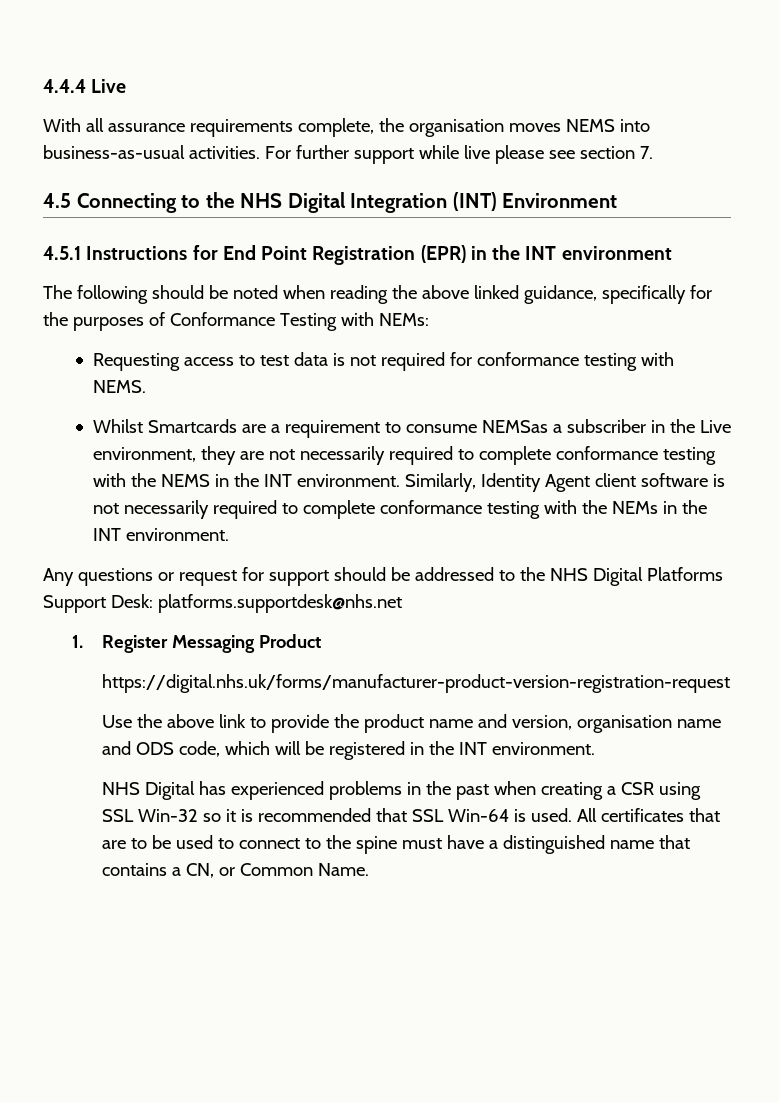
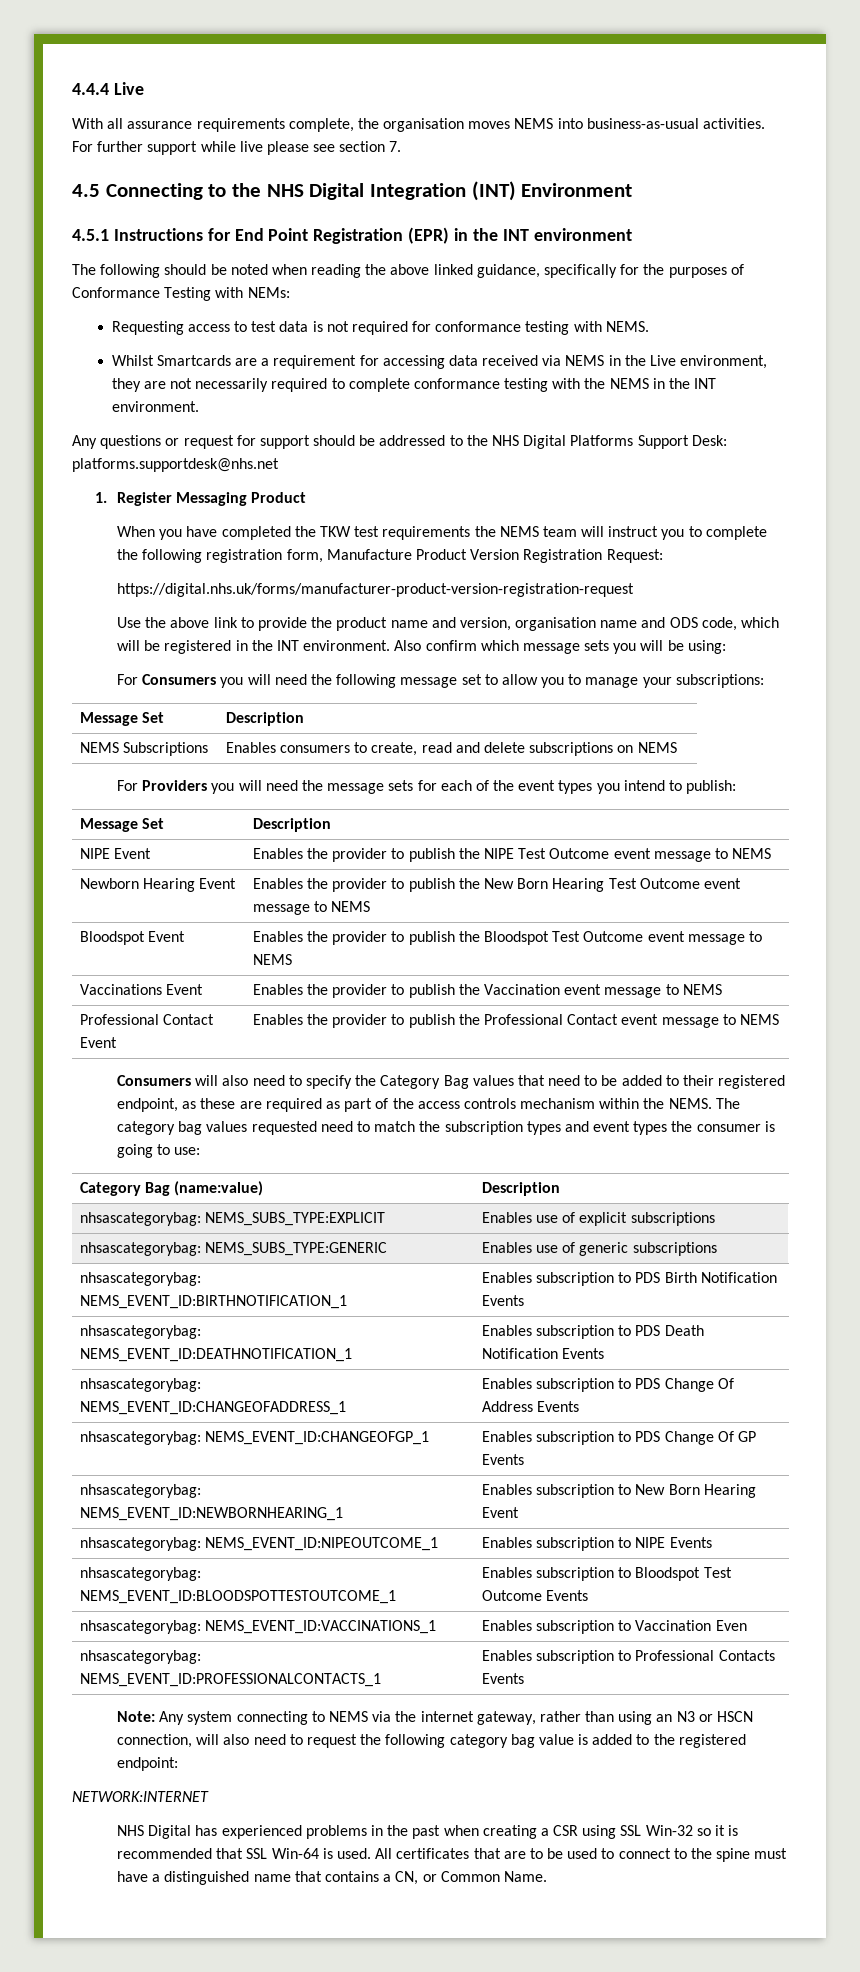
- Whilst Smartcards are a requirement to consume NEMSas a subscriber in the Live environment, they are not necessarily required to complete conformance testing with the NEMS in the INT environment. Similarly, Identity Agent client software is not necessarily required to complete conformance testing with the NEMs in the INT environment.
+ Whilst Smartcards are a requirement for accessing data received via NEMS in the Live environment, they are not necessarily required to complete conformance testing with the NEMS in the INT environment.
+ When you have completed the TKW test requirements the NEMS team will instruct you to complete the following registration form, Manufacture Product Version Registration Request:
+ Also confirm which message sets you will be using:
+ For Consumers you will need the following message set to allow you to manage your subscriptions:
+ Message Set | Description
+ NEMS Subscriptions | Enables consumers to create, read and delete subscriptions on NEMS
+ For Providers you will need the message sets for each of the event types you intend to publish:
+ Message Set | Description
+ NIPE Event | Enables the provider to publish the NIPE Test Outcome event message to NEMS
+ Newborn Hearing Event | Enables the provider to publish the New Born Hearing Test Outcome event message to NEMS
+ Bloodspot Event | Enables the provider to publish the Bloodspot Test Outcome event message to NEMS
+ Vaccinations Event | Enables the provider to publish the Vaccination event message to NEMS
+ Professional Contact Event | Enables the provider to publish the Professional Contact event message to NEMS
+ Consumers will also need to specify the Category Bag values that need to be added to their registered endpoint, as these are required as part of the access controls mechanism within the NEMS. The category bag values requested need to match the subscription types and event types the consumer is going to use:
+ Category Bag (name:value) | Description
+ nhsascategorybag: NEMS_SUBS_TYPE:EXPLICIT | Enables use of explicit subscriptions
+ nhsascategorybag: NEMS_SUBS_TYPE:GENERIC | Enables use of generic subscriptions
+ nhsascategorybag: NEMS_EVENT_ID:BIRTHNOTIFICATION_1 | Enables subscription to PDS Birth Notification Events
+ nhsascategorybag: NEMS_EVENT_ID:DEATHNOTIFICATION_1 | Enables subscription to PDS Death Notification Events
+ nhsascategorybag: NEMS_EVENT_ID:CHANGEOFADDRESS_1 | Enables subscription to PDS Change Of Address Events
+ nhsascategorybag: NEMS_EVENT_ID:CHANGEOFGP_1 | Enables subscription to PDS Change Of GP Events
+ nhsascategorybag: NEMS_EVENT_ID:NEWBORNHEARING_1 | Enables subscription to New Born Hearing Event
+ nhsascategorybag: NEMS_EVENT_ID:NIPEOUTCOME_1 | Enables subscription to NIPE Events
+ nhsascategorybag: NEMS_EVENT_ID:BLOODSPOTTESTOUTCOME_1 | Enables subscription to Bloodspot Test Outcome Events
+ nhsascategorybag: NEMS_EVENT_ID:VACCINATIONS_1 | Enables subscription to Vaccination Even
+ nhsascategorybag: NEMS_EVENT_ID:PROFESSIONALCONTACTS_1 | Enables subscription to Professional Contacts Events
+ Note: Any system connecting to NEMS via the internet gateway, rather than using an N3 or HSCN connection, will also need to request the following category bag value is added to the registered endpoint:
+ NETWORK:INTERNET

